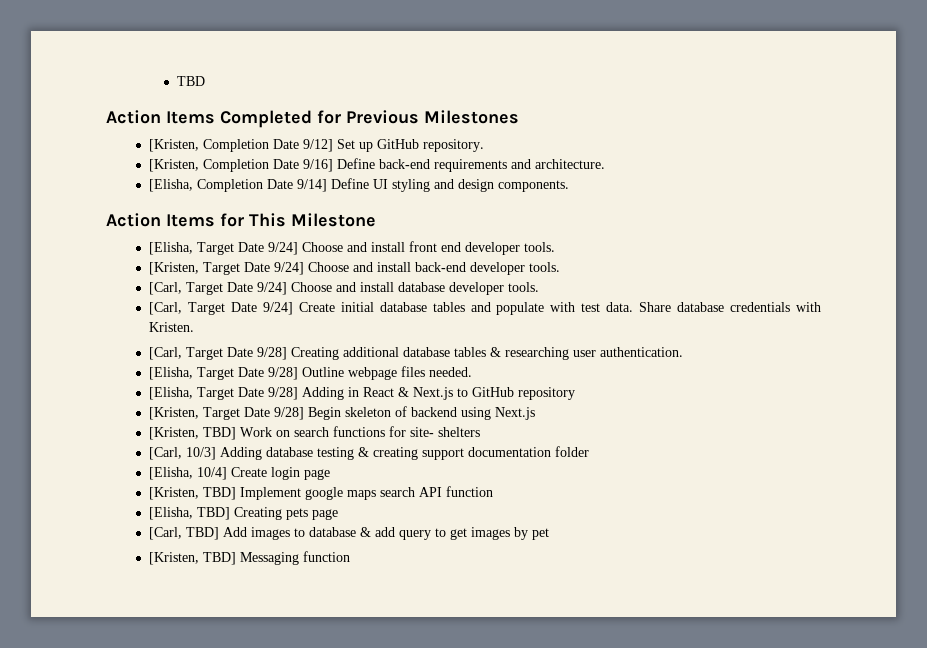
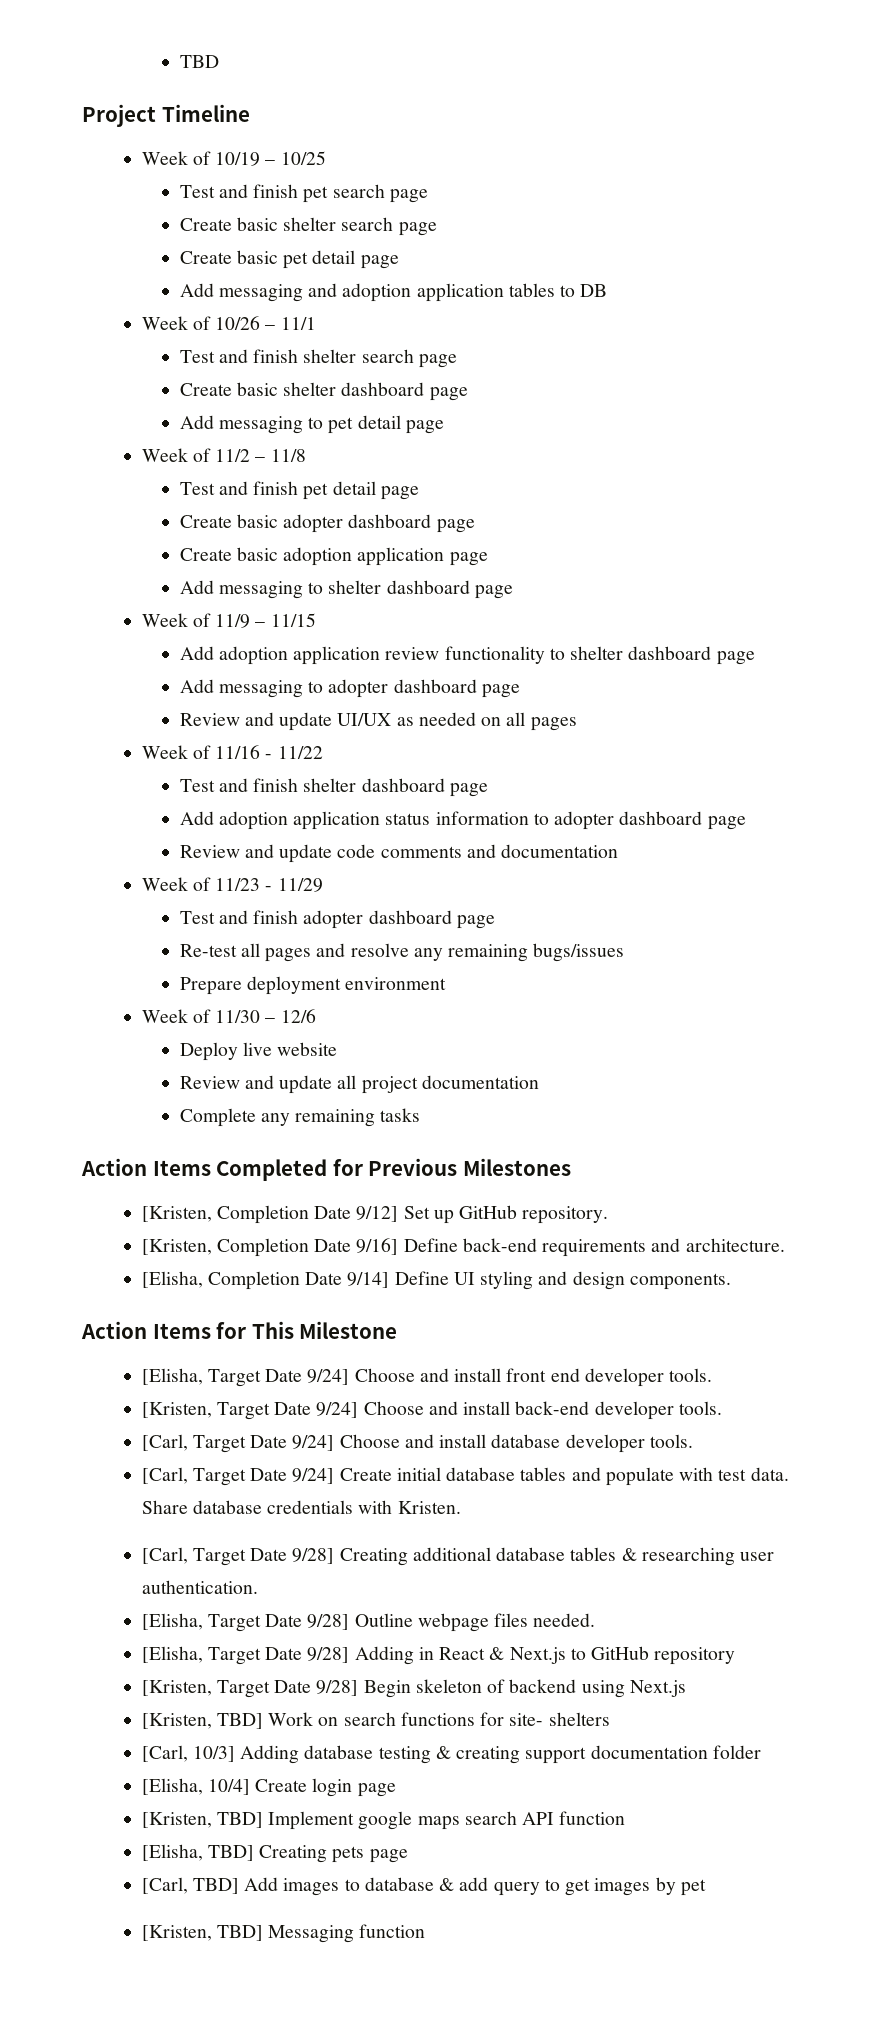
+ Project Timeline
+ Week of 10/19 – 10/25
+ Test and finish pet search page
+ Create basic shelter search page
+ Create basic pet detail page
+ Add messaging and adoption application tables to DB
+ Week of 10/26 – 11/1
+ Test and finish shelter search page
+ Create basic shelter dashboard page
+ Add messaging to pet detail page
+ Week of 11/2 – 11/8
+ Test and finish pet detail page
+ Create basic adopter dashboard page
+ Create basic adoption application page
+ Add messaging to shelter dashboard page
+ Week of 11/9 – 11/15
+ Add adoption application review functionality to shelter dashboard page
+ Add messaging to adopter dashboard page
+ Review and update UI/UX as needed on all pages
+ Week of 11/16 - 11/22
+ Test and finish shelter dashboard page
+ Add adoption application status information to adopter dashboard page
+ Review and update code comments and documentation
+ Week of 11/23 - 11/29
+ Test and finish adopter dashboard page
+ Re-test all pages and resolve any remaining bugs/issues
+ Prepare deployment environment
+ Week of 11/30 – 12/6
+ Deploy live website
+ Review and update all project documentation
+ Complete any remaining tasks

